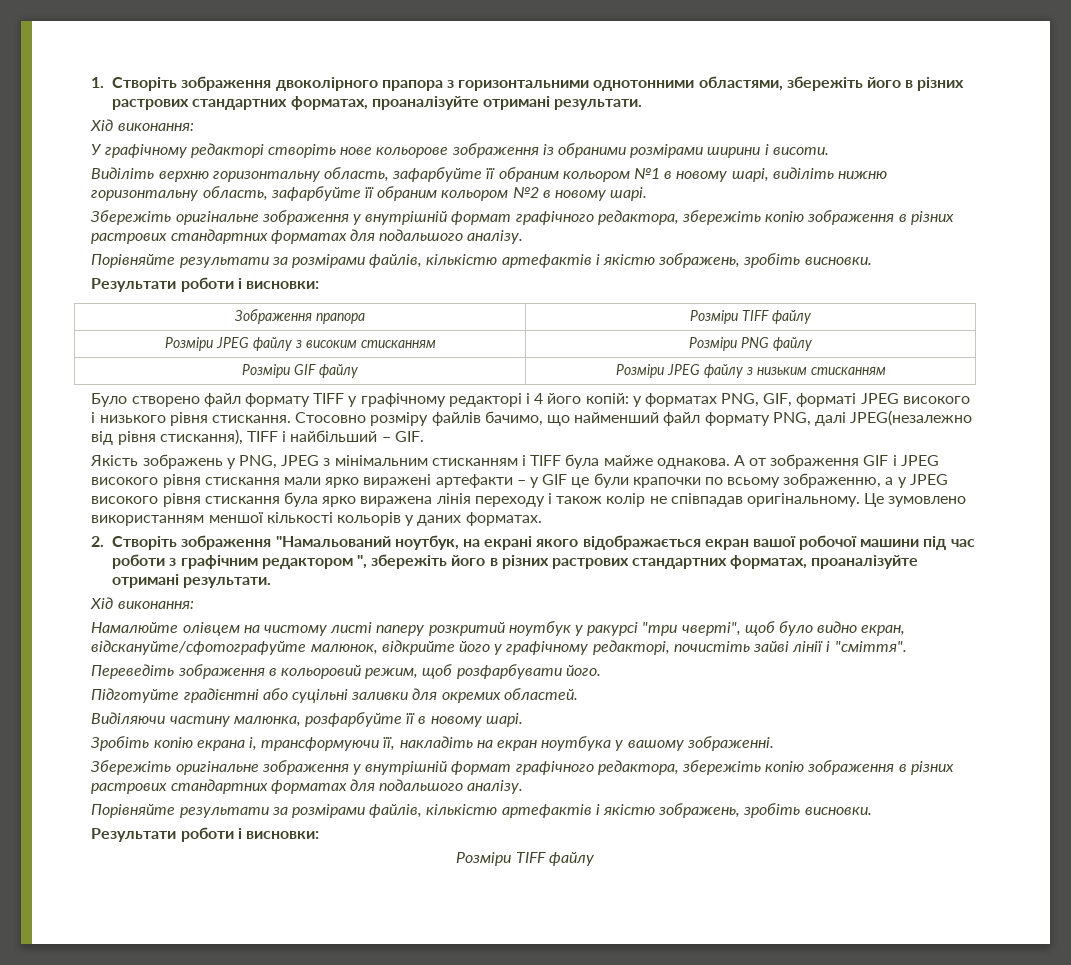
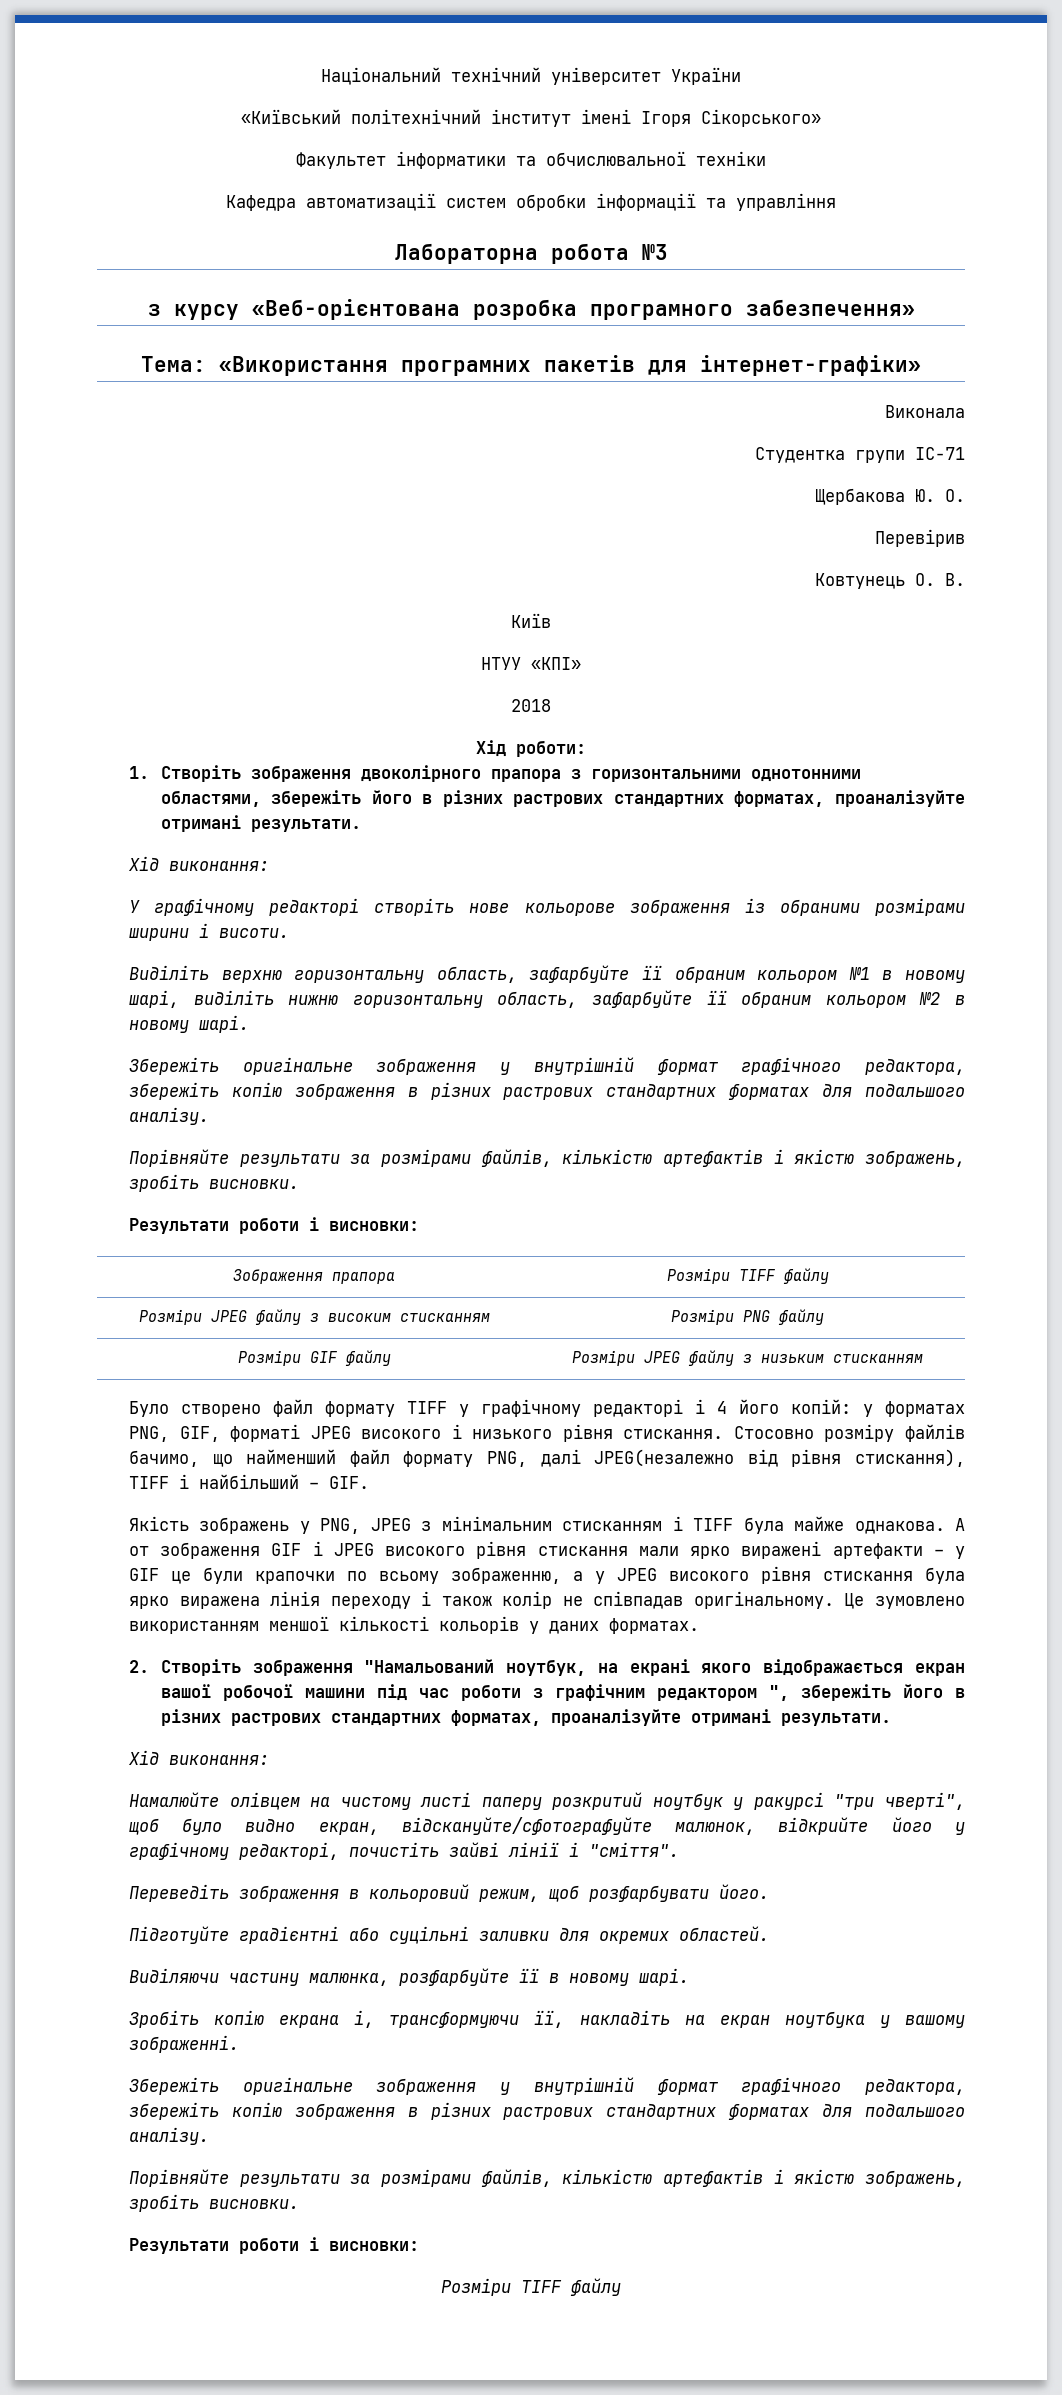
+ Національний технічний університет України
+ «Київський політехнічний інститут імені Ігоря Сікорського»
+ Факультет інформатики та обчислювальної техніки
+ Кафедра автоматизації систем обробки інформації та управління
+ Лабораторна робота №3
+ з курсу «Веб-орієнтована розробка програмного забезпечення»
+ Тема: «Використання програмних пакетів для інтернет-графіки»
+ Виконала
+ Студентка групи ІС-71
+ Щербакова Ю. О.
+ Перевірив
+ Ковтунець О. В.
+ Київ
+ НТУУ «КПІ»
+ 2018
+ Хід роботи:

